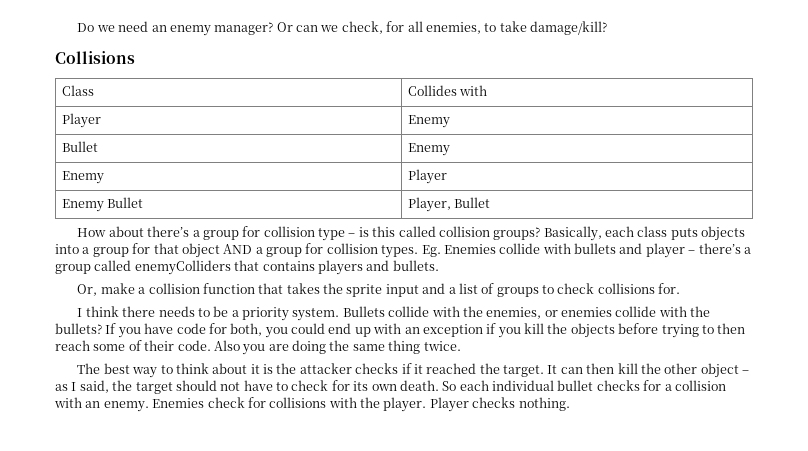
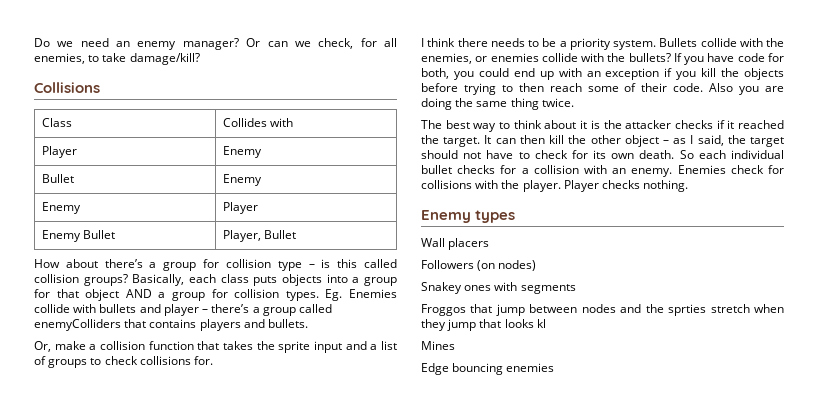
+ Enemy types
+ Wall placers
+ Followers (on nodes)
+ Snakey ones with segments
+ Froggos that jump between nodes and the sprties stretch when they jump that looks kl
+ Mines
+ Edge bouncing enemies

